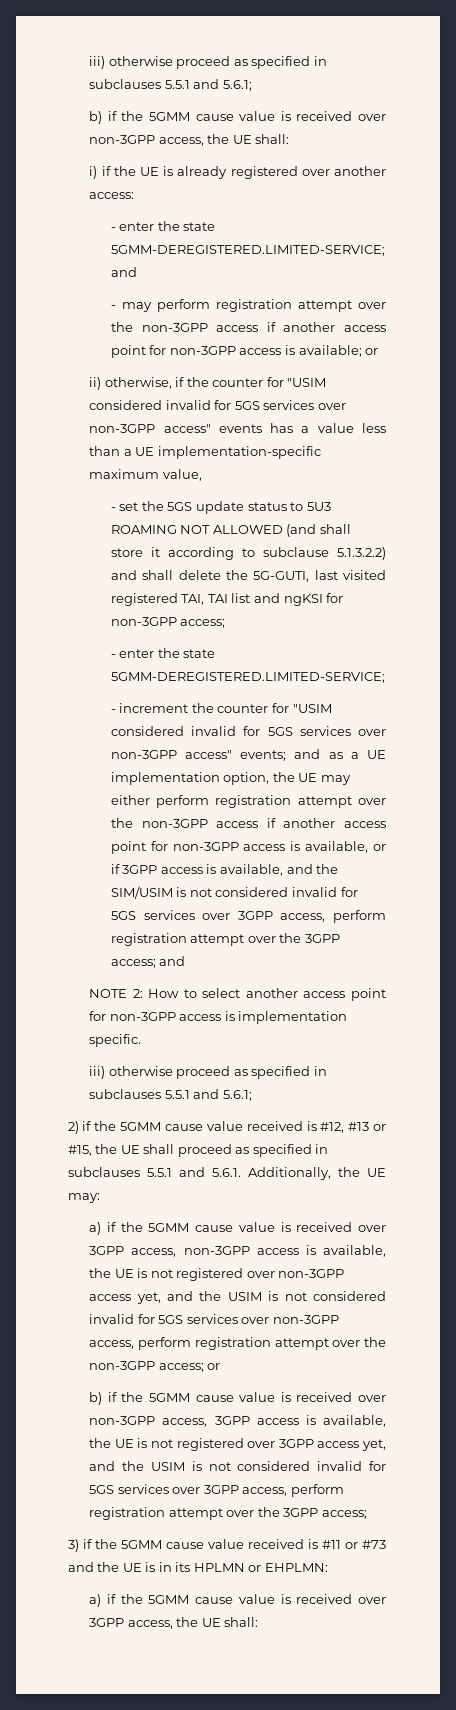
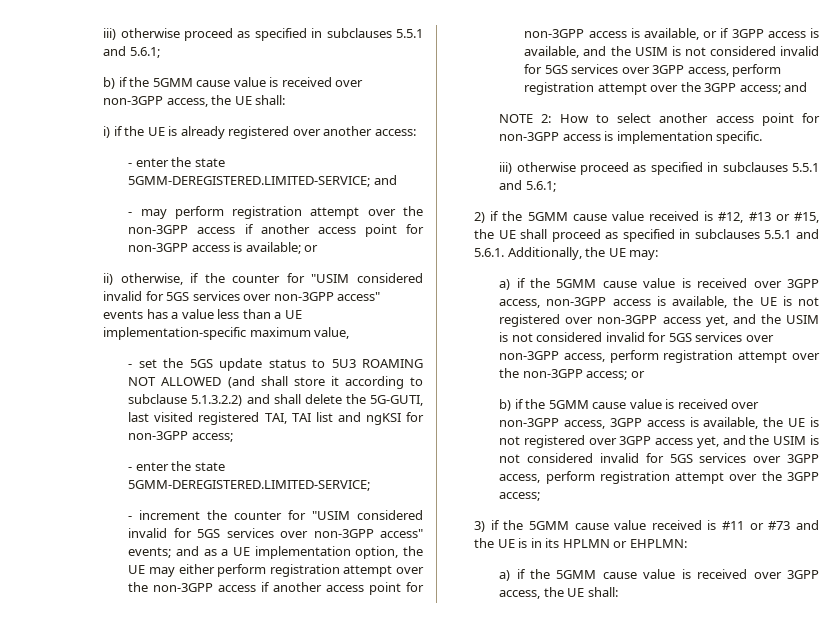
- and as a UE implementation option, the UE may either perform registration attempt over the non-3GPP access if another access point for non-3GPP access is available, or if 3GPP access is available, and the SIM/USIM is not considered invalid for 5GS services over 3GPP access, perform registration attempt over the 3GPP access;
+ and as a UE implementation option, the UE may either perform registration attempt over the non-3GPP access if another access point for non-3GPP access is available, or if 3GPP access is available, and the USIM is not considered invalid for 5GS services over 3GPP access, perform registration attempt over the 3GPP access;

